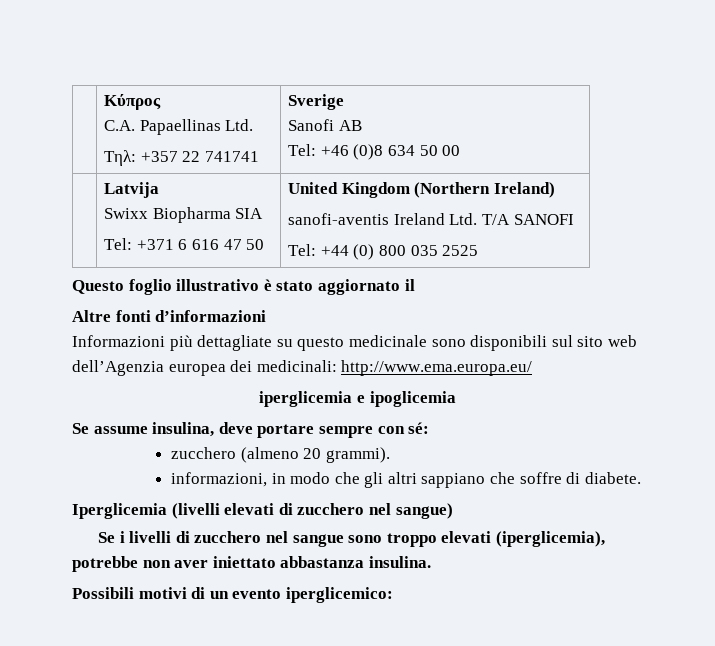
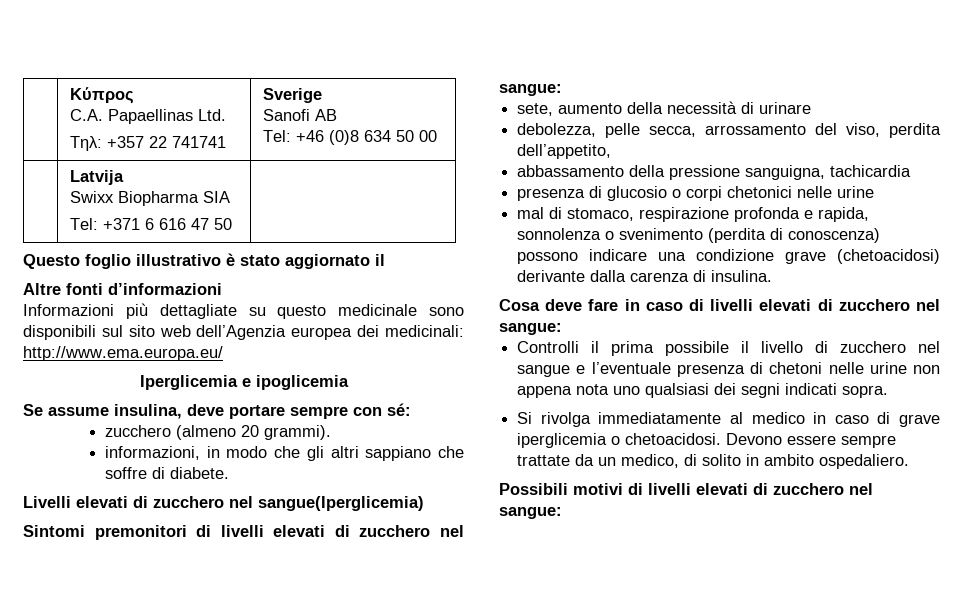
  | Latvija
  Swixx Biopharma SIA
- Tel: +371 6 616 47 50 | United Kingdom (Northern Ireland)
- sanofi-aventis Ireland Ltd. T/A SANOFI
- Tel: +44 (0) 800 035 2525
+ Tel: +371 6 616 47 50 |
- iperglicemia e ipoglicemia
+ Iperglicemia e ipoglicemia
- Iperglicemia (livelli elevati di zucchero nel sangue)
- Se i livelli di zucchero nel sangue sono troppo elevati (iperglicemia), potrebbe non aver iniettato abbastanza insulina.
- Possibili motivi di un evento iperglicemico:
+ Livelli elevati di zucchero nel sangue(Iperglicemia)
+ Sintomi premonitori di livelli elevati di zucchero nel sangue:
+ sete, aumento della necessità di urinare
+ debolezza, pelle secca, arrossamento del viso, perdita dell’appetito,
+ abbassamento della pressione sanguigna, tachicardia
+ presenza di glucosio o corpi chetonici nelle urine
+ mal di stomaco, respirazione profonda e rapida, sonnolenza o svenimento (perdita di conoscenza) possono indicare una condizione grave (chetoacidosi) derivante dalla carenza di insulina.
+ Cosa deve fare in caso di livelli elevati di zucchero nel sangue:
+ Controlli il prima possibile il livello di zucchero nel sangue e l’eventuale presenza di chetoni nelle urine non appena nota uno qualsiasi dei segni indicati sopra.
+ Si rivolga immediatamente al medico in caso di grave iperglicemia o chetoacidosi. Devono essere sempre trattate da un medico, di solito in ambito ospedaliero.
+ Possibili motivi di livelli elevati di zucchero nel sangue:

